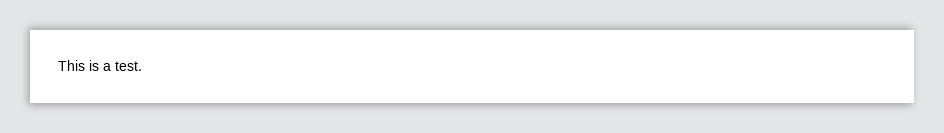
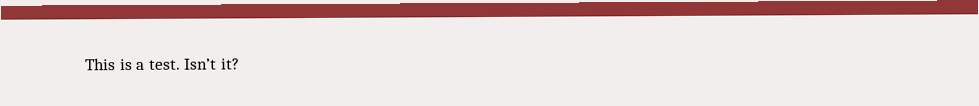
+ Isn’t it?

